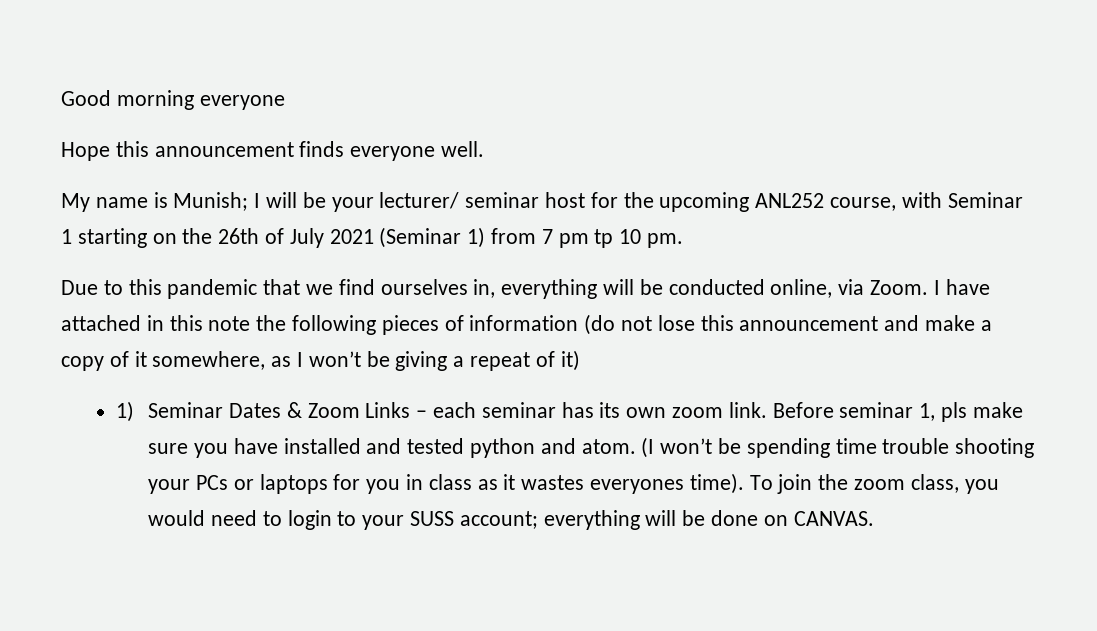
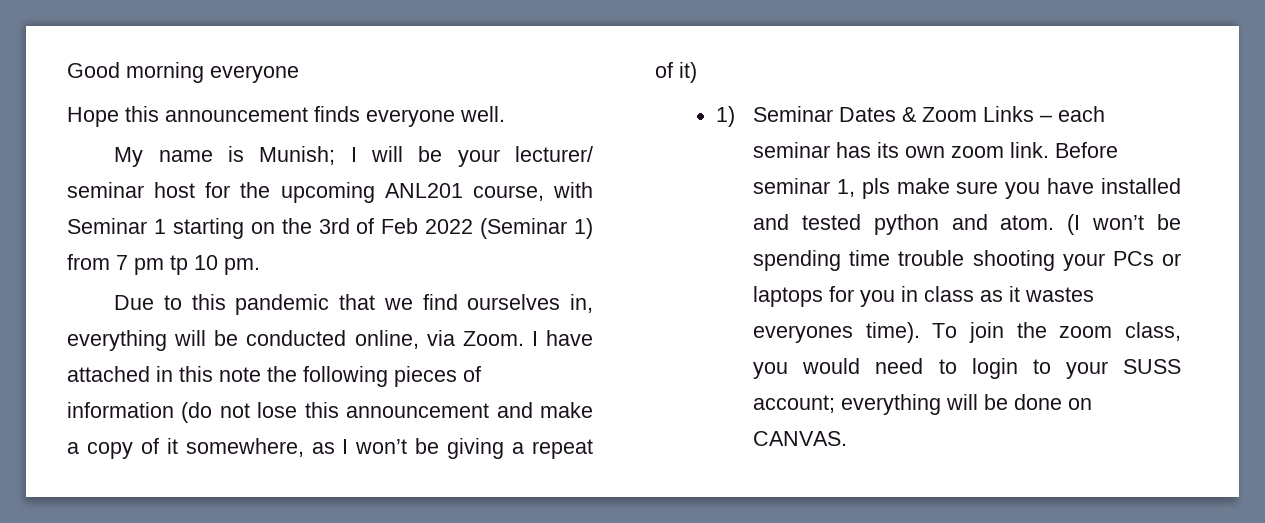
- My name is Munish; I will be your lecturer/ seminar host for the upcoming ANL252 course, with Seminar 1 starting on the 26th of July 2021 (Seminar 1) from 7 pm tp 10 pm.
+ My name is Munish; I will be your lecturer/ seminar host for the upcoming ANL201 course, with Seminar 1 starting on the 3rd of Feb 2022 (Seminar 1) from 7 pm tp 10 pm.

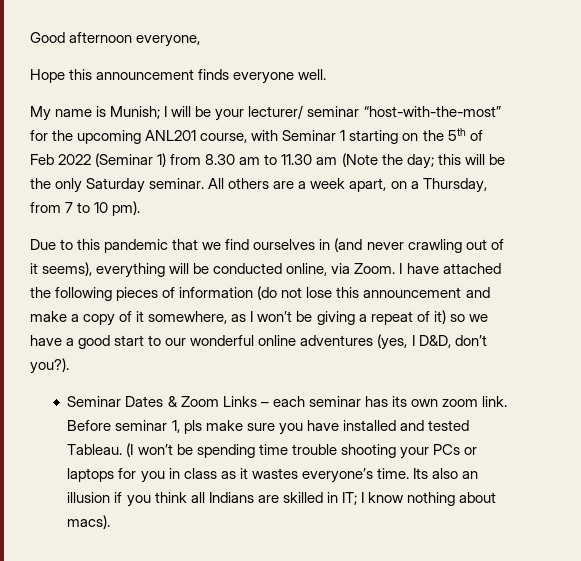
- Good morning everyone
+ Good afternoon everyone,
- My name is Munish; I will be your lecturer/ seminar host for the upcoming ANL201 course, with Seminar 1 starting on the 3rd of Feb 2022 (Seminar 1) from 7 pm tp 10 pm.
+ My name is Munish; I will be your lecturer/ seminar “host-with-the-most” for the upcoming ANL201 course, with Seminar 1 starting on the 5th of Feb 2022 (Seminar 1) from 8.30 am to 11.30 am (Note the day; this will be the only Saturday seminar. All others are a week apart, on a Thursday, from 7 to 10 pm).
- Due to this pandemic that we find ourselves in, everything will be conducted online, via Zoom.
+ Due to this pandemic that we find ourselves in (and never crawling out of it seems), everything will be conducted online, via Zoom.
- I have attached in this note the following pieces of information (do not lose this announcement and make a copy of it somewhere, as I won’t be giving a repeat of it)
- 1) Seminar Dates & Zoom Links – each seminar has its own zoom link.
+ I have attached the following pieces of information (do not lose this announcement and make a copy of it somewhere, as I won’t be giving a repeat of it) so we have a good start to our wonderful online adventures (yes, I D&D, don’t you?).
+ Seminar Dates & Zoom Links – each seminar has its own zoom link.
- Before seminar 1, pls make sure you have installed and tested python and atom.
+ Before seminar 1, pls make sure you have installed and tested Tableau.
- (I won’t be spending time trouble shooting your PCs or laptops for you in class as it wastes everyones time). To join the zoom class, you would need to login to your SUSS account; everything will be done on CANVAS.
+ (I won’t be spending time trouble shooting your PCs or laptops for you in class as it wastes everyone’s time. Its also an illusion if you think all Indians are skilled in IT; I know nothing about macs).

